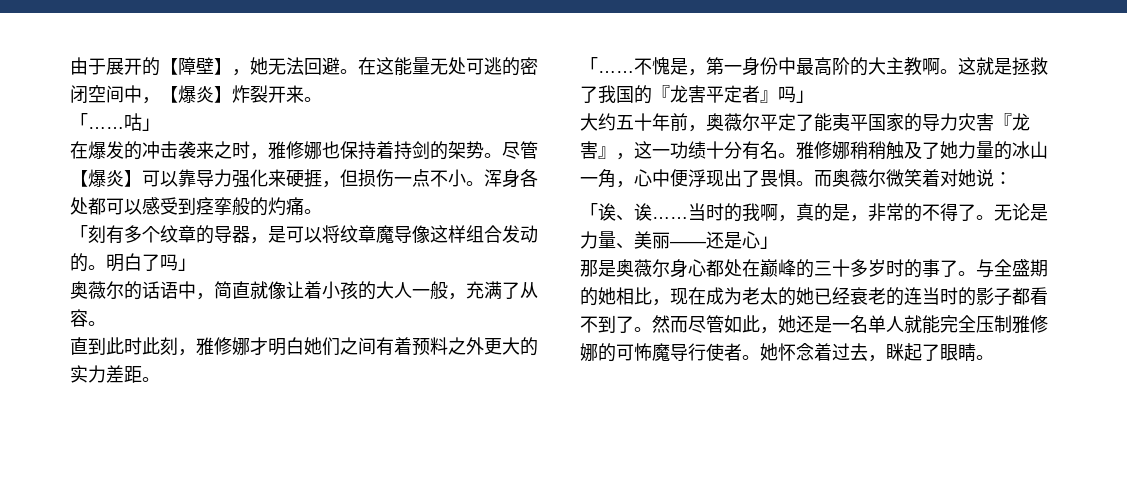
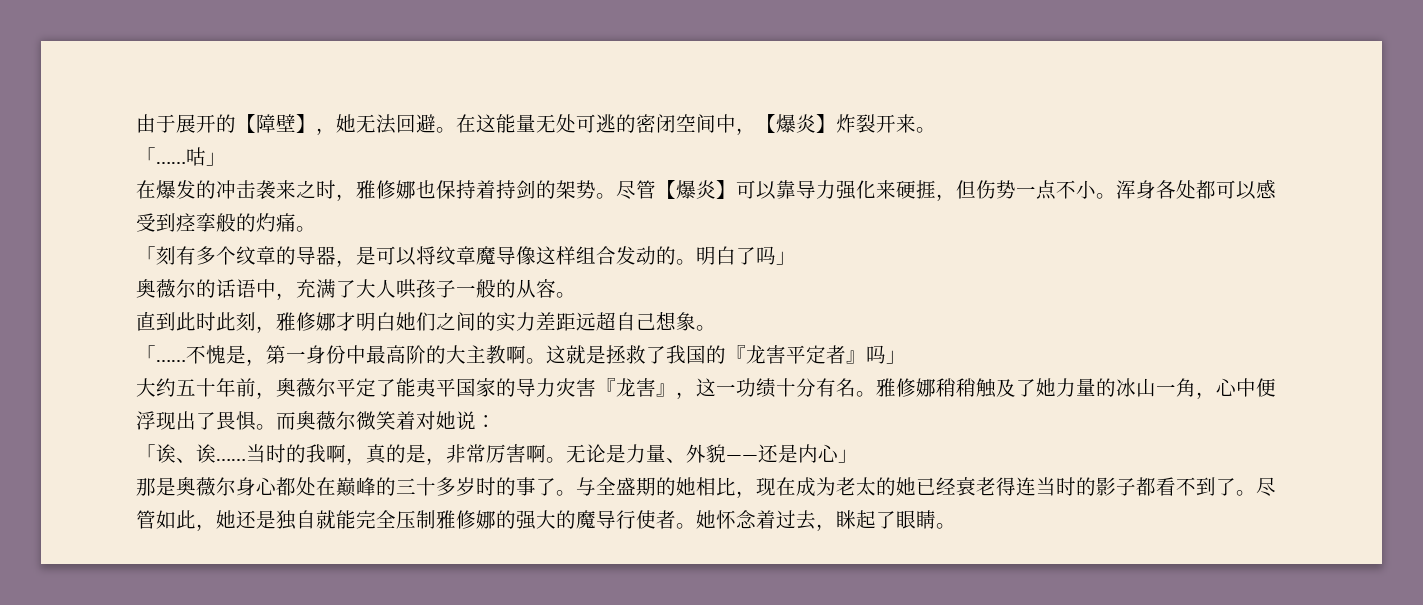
- 尽管【爆炎】可以靠导力强化来硬捱，但损伤一点不小。
+ 尽管【爆炎】可以靠导力强化来硬捱，但伤势一点不小。
- 奥薇尔的话语中，简直就像让着小孩的大人一般，充满了从容。
+ 奥薇尔的话语中，充满了大人哄孩子一般的从容。
- 直到此时此刻，雅修娜才明白她们之间有着预料之外更大的实力差距。
+ 直到此时此刻，雅修娜才明白她们之间的实力差距远超自己想象。
- 当时的我啊，真的是，非常的不得了。
+ 当时的我啊，真的是，非常厉害啊。
- 无论是力量、美丽——还是心」
+ 无论是力量、外貌——还是内心」
- 与全盛期的她相比，现在成为老太的她已经衰老的连当时的影子都看不到了。
+ 与全盛期的她相比，现在成为老太的她已经衰老得连当时的影子都看不到了。
- 然而尽管如此，她还是一名单人就能完全压制雅修娜的可怖魔导行使者。
+ 尽管如此，她还是独自就能完全压制雅修娜的强大的魔导行使者。

